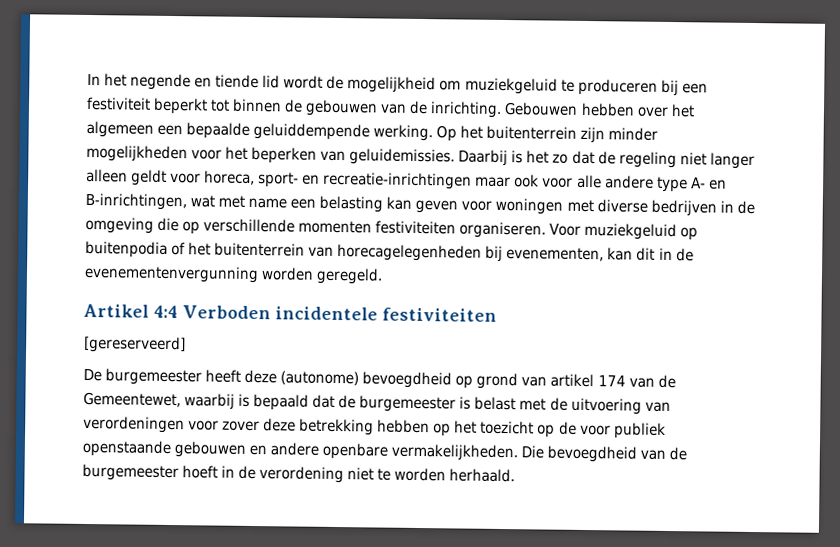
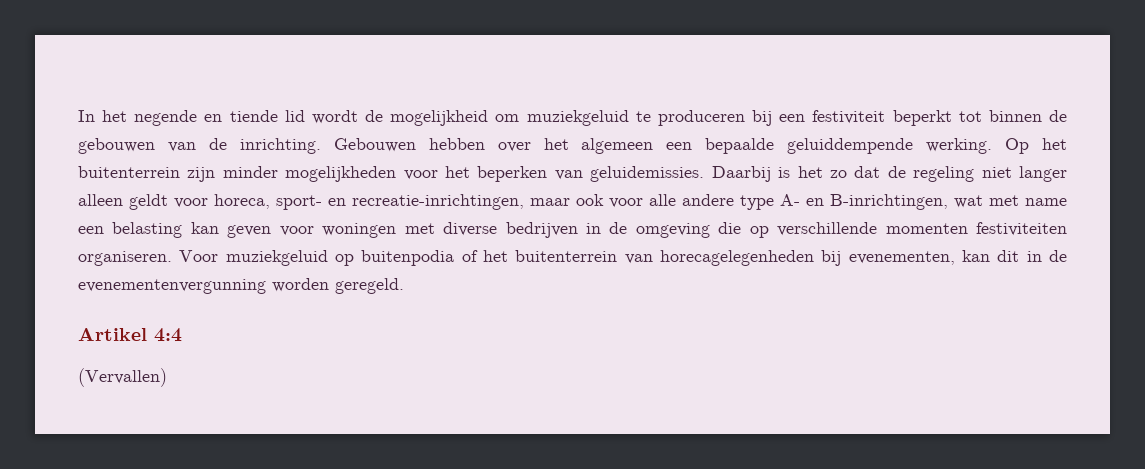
- Daarbij is het zo dat de regeling niet langer alleen geldt voor horeca, sport- en recreatie-inrichtingen maar ook voor alle andere type A- en B-inrichtingen, wat met name een belasting kan geven voor woningen met diverse bedrijven in de omgeving die op verschillende momenten festiviteiten organiseren.
+ Daarbij is het zo dat de regeling niet langer alleen geldt voor horeca, sport- en recreatie-inrichtingen, maar ook voor alle andere type A- en B-inrichtingen, wat met name een belasting kan geven voor woningen met diverse bedrijven in de omgeving die op verschillende momenten festiviteiten organiseren.
- Artikel 4:4 Verboden incidentele festiviteiten
- [gereserveerd]
- De burgemeester heeft deze (autonome) bevoegdheid op grond van artikel 174 van de Gemeentewet, waarbij is bepaald dat de burgemeester is belast met de uitvoering van verordeningen voor zover deze betrekking hebben op het toezicht op de voor publiek openstaande gebouwen en andere openbare vermakelijkheden. Die bevoegdheid van de burgemeester hoeft in de verordening niet te worden herhaald.
+ Artikel 4:4
+ (Vervallen)

